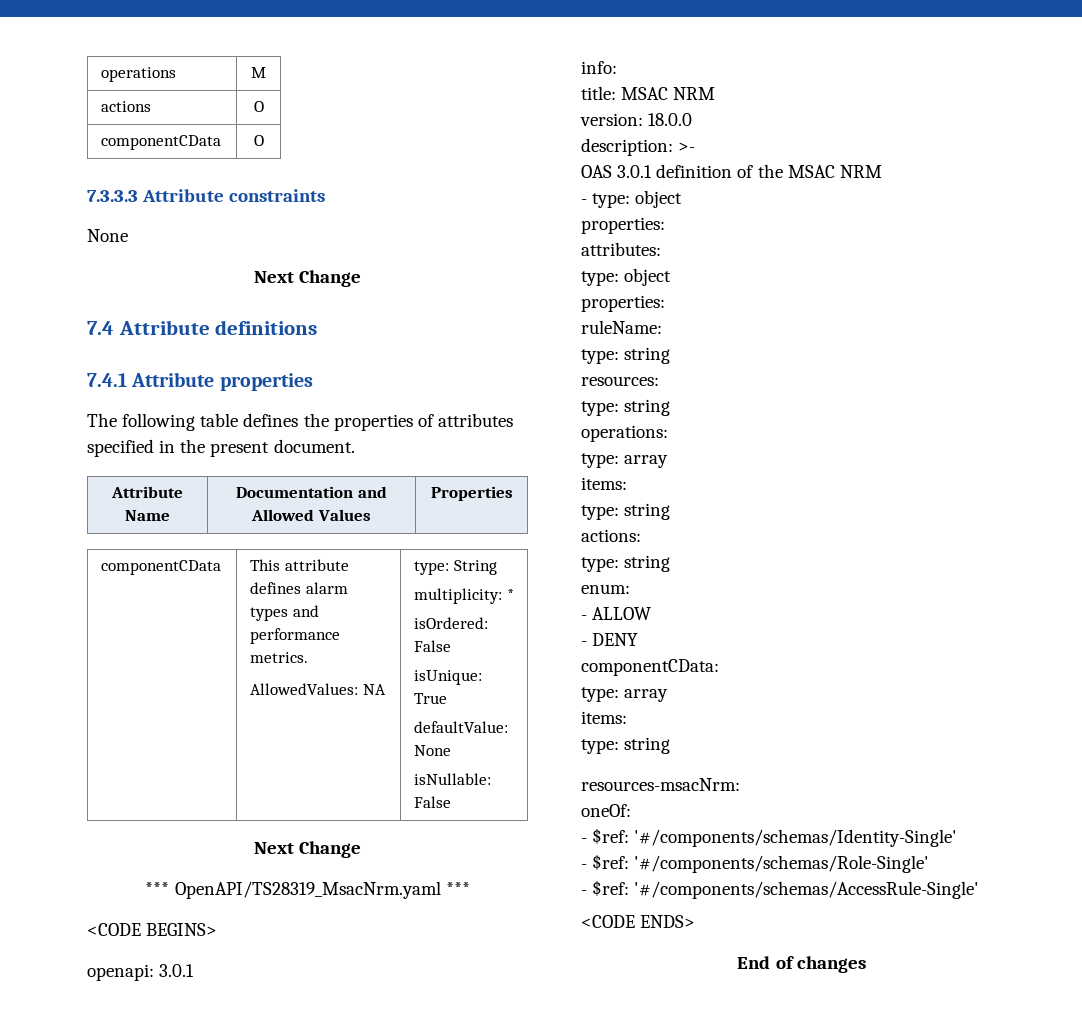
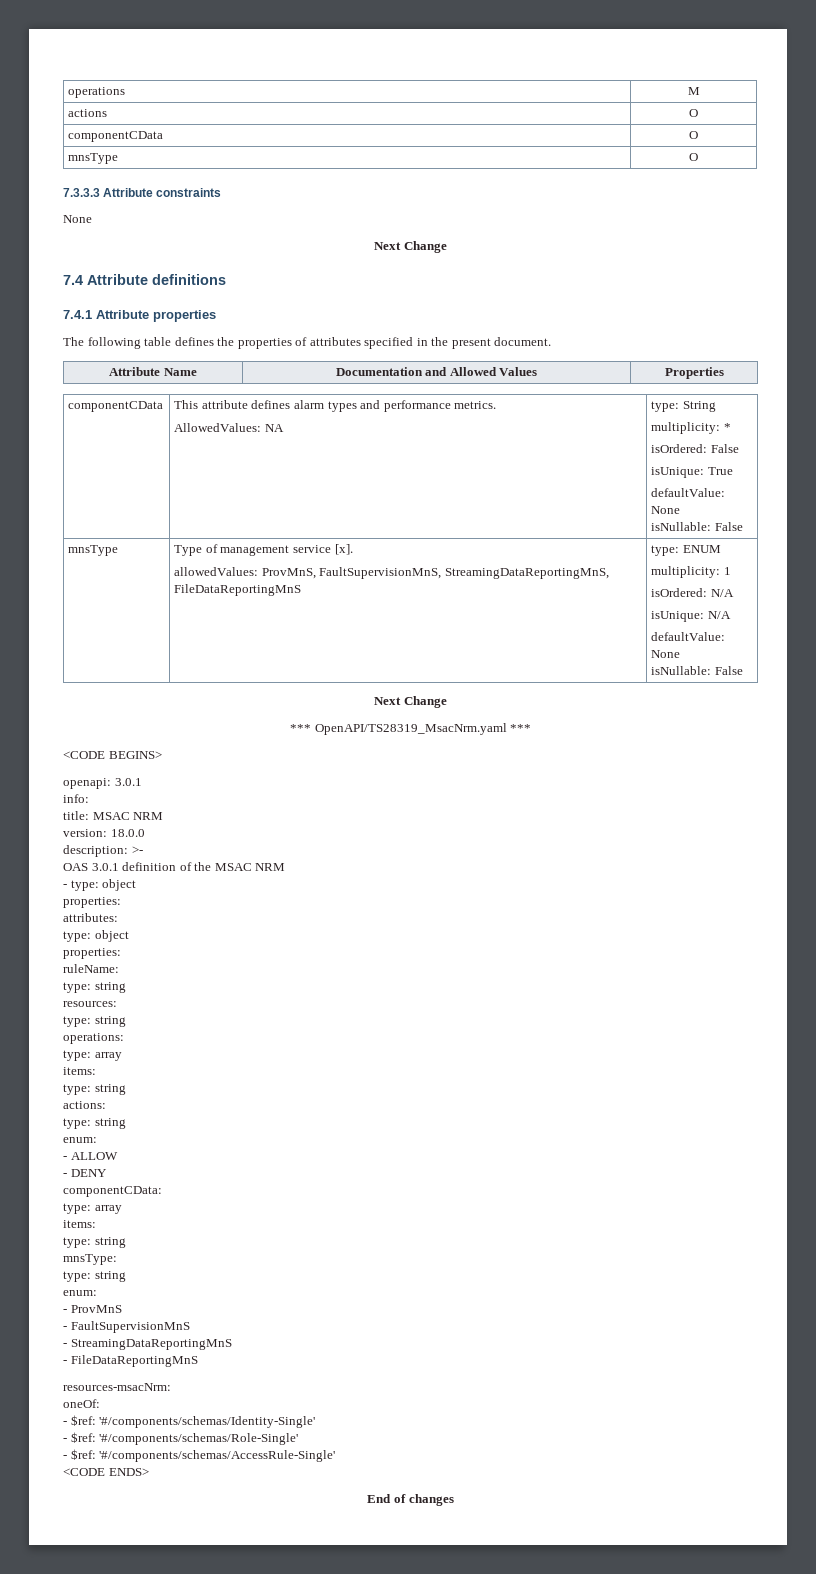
+ mnsType | O
+ mnsType | Type of management service [x].
+ allowedValues: ProvMnS, FaultSupervisionMnS, StreamingDataReportingMnS, FileDataReportingMnS | type: ENUM
+ multiplicity: 1
+ isOrdered: N/A
+ isUnique: N/A
+ defaultValue: None
+ isNullable: False
+ mnsType:
+ type: string
+ enum:
+ - ProvMnS
+ - FaultSupervisionMnS
+ - StreamingDataReportingMnS
+ - FileDataReportingMnS

